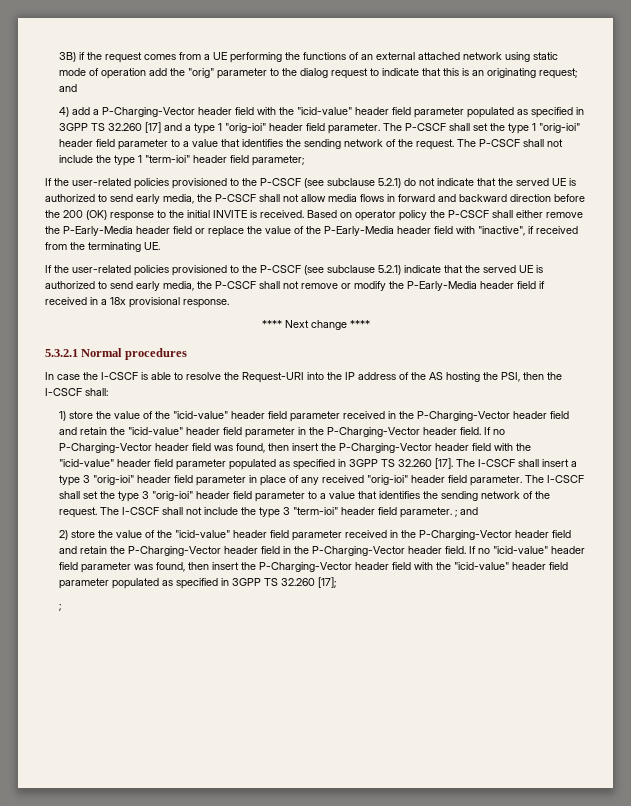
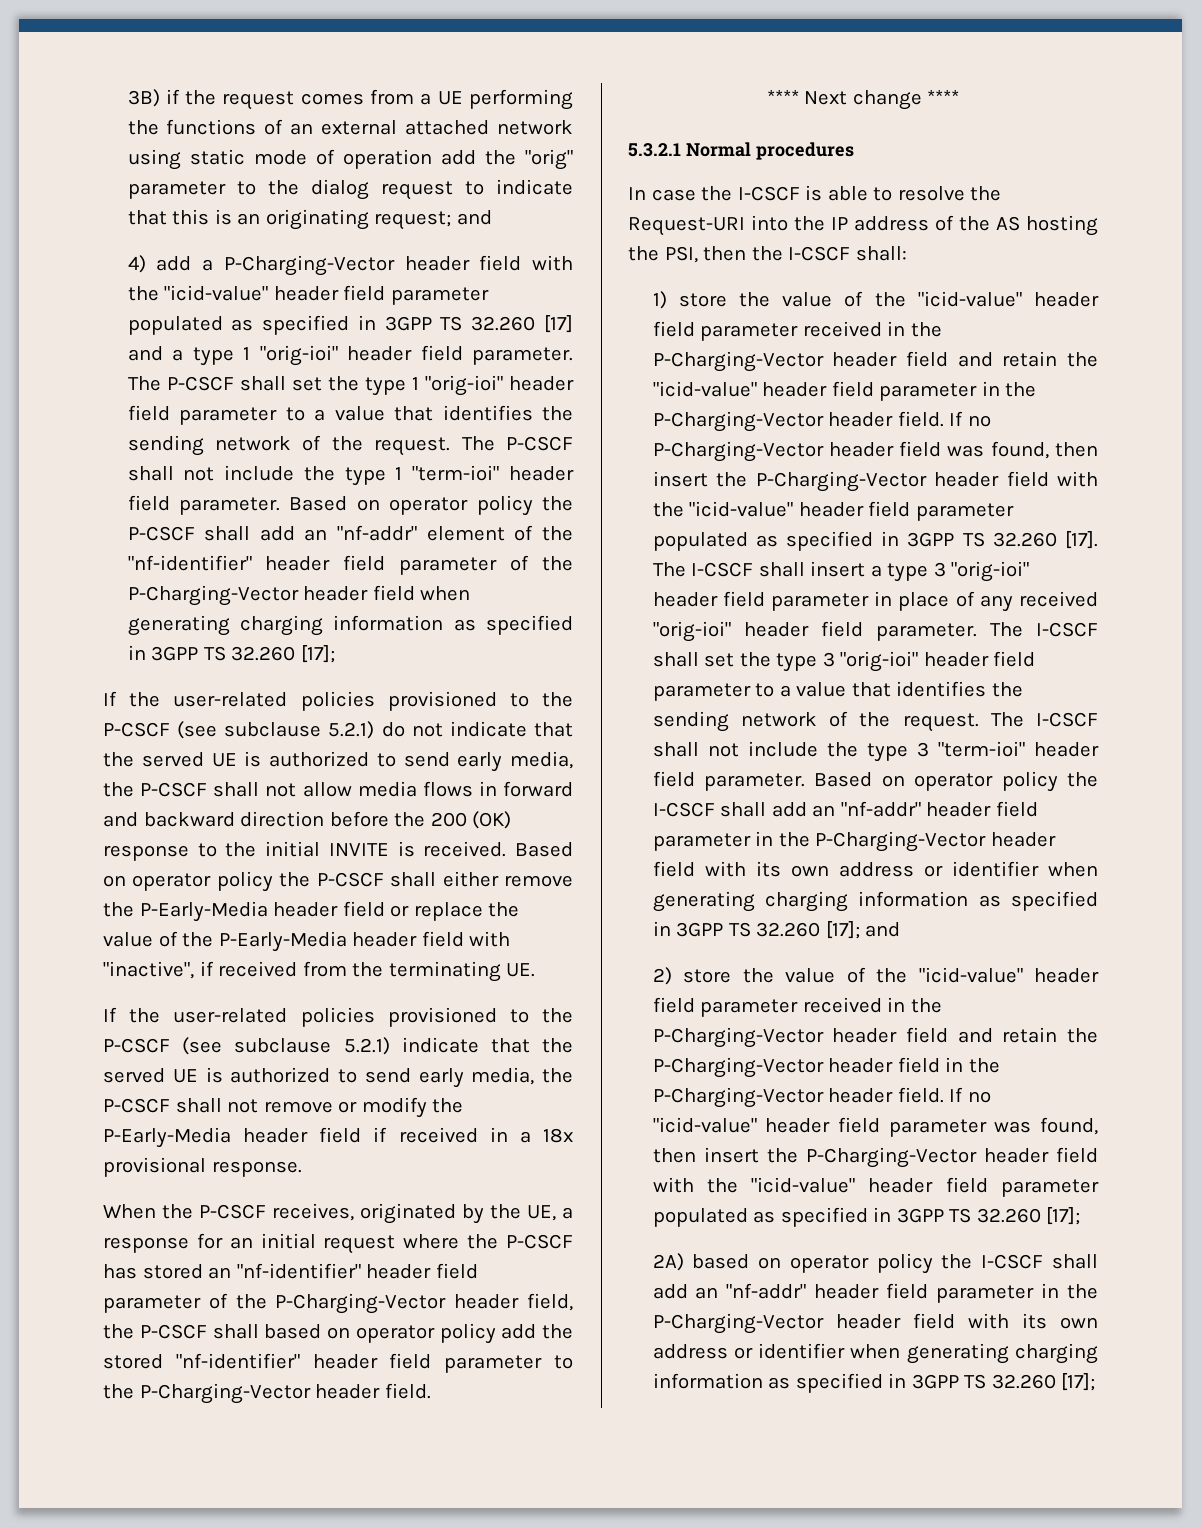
- The P-CSCF shall not include the type 1 "term-ioi" header field parameter;
+ The P-CSCF shall not include the type 1 "term-ioi" header field parameter. Based on operator policy the P-CSCF shall add an "nf-addr" element of the "nf-identifier" header field parameter of the P-Charging-Vector header field when generating charging information as specified in 3GPP TS 32.260 [17];
+ When the P-CSCF receives, originated by the UE, a response for an initial request where the P-CSCF has stored an "nf-identifier" header field parameter of the P-Charging-Vector header field, the P-CSCF shall based on operator policy add the stored "nf-identifier" header field parameter to the P-Charging-Vector header field.
- The I-CSCF shall not include the type 3 "term-ioi" header field parameter. ; and
+ The I-CSCF shall not include the type 3 "term-ioi" header field parameter. Based on operator policy the I-CSCF shall add an "nf-addr" header field parameter in the P-Charging-Vector header field with its own address or identifier when generating charging information as specified in 3GPP TS 32.260 [17]; and
  If no "icid-value" header field parameter was found, then insert the P-Charging-Vector header field with the "icid-value" header field parameter populated as specified in 3GPP TS 32.260 [17];
- ;
+ 2A) based on operator policy the I-CSCF shall add an "nf-addr" header field parameter in the P-Charging-Vector header field with its own address or identifier when generating charging information as specified in 3GPP TS 32.260 [17];

